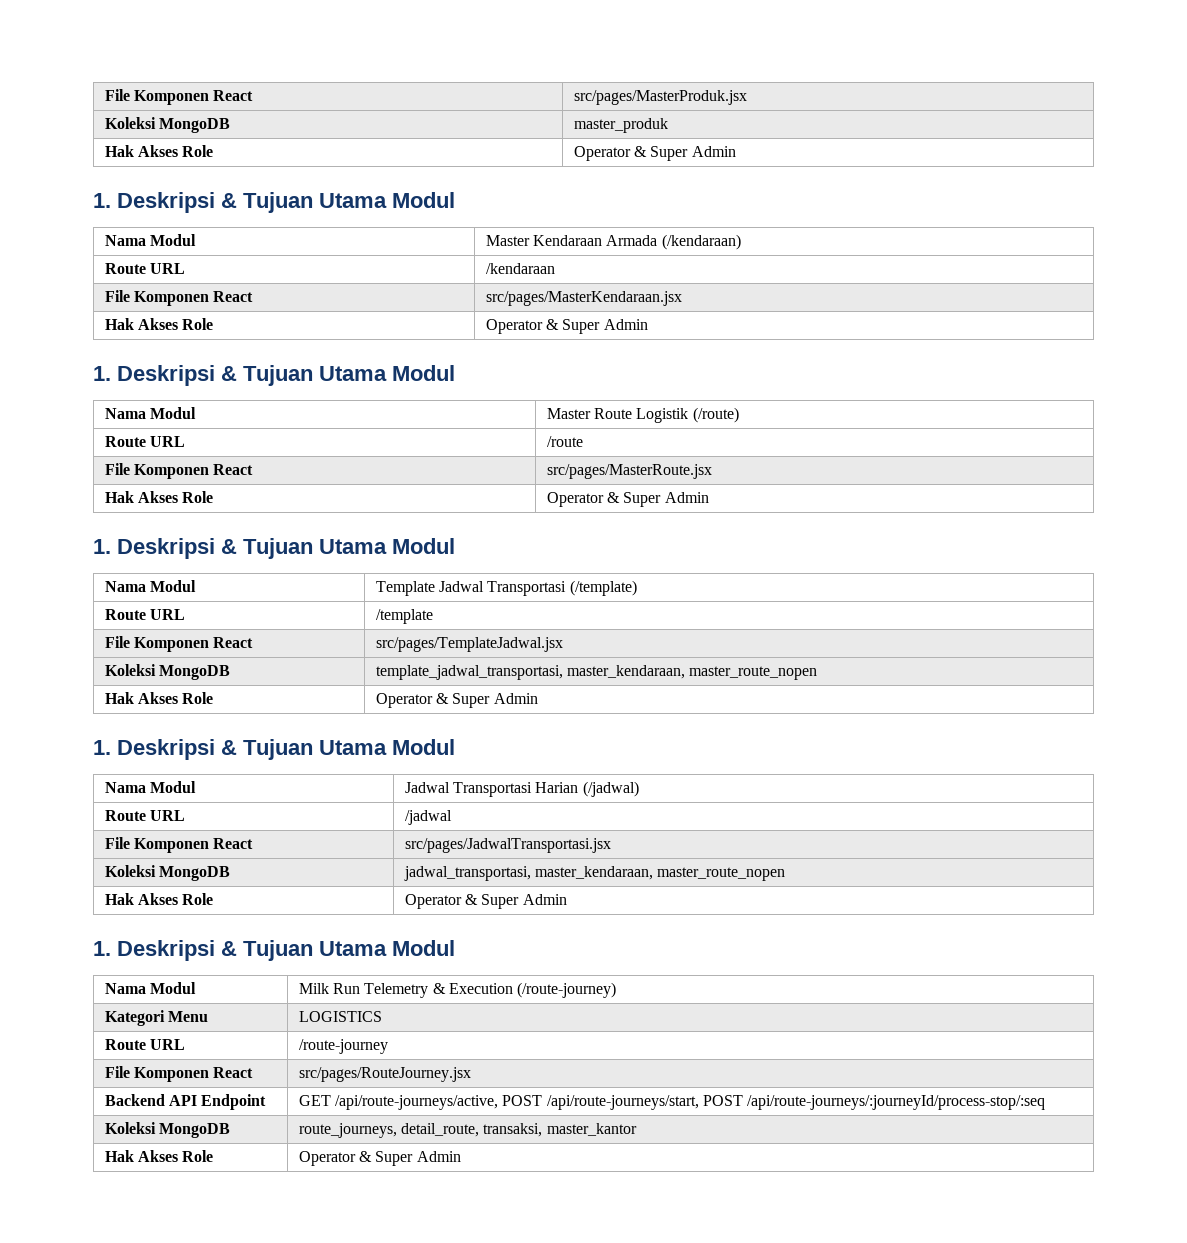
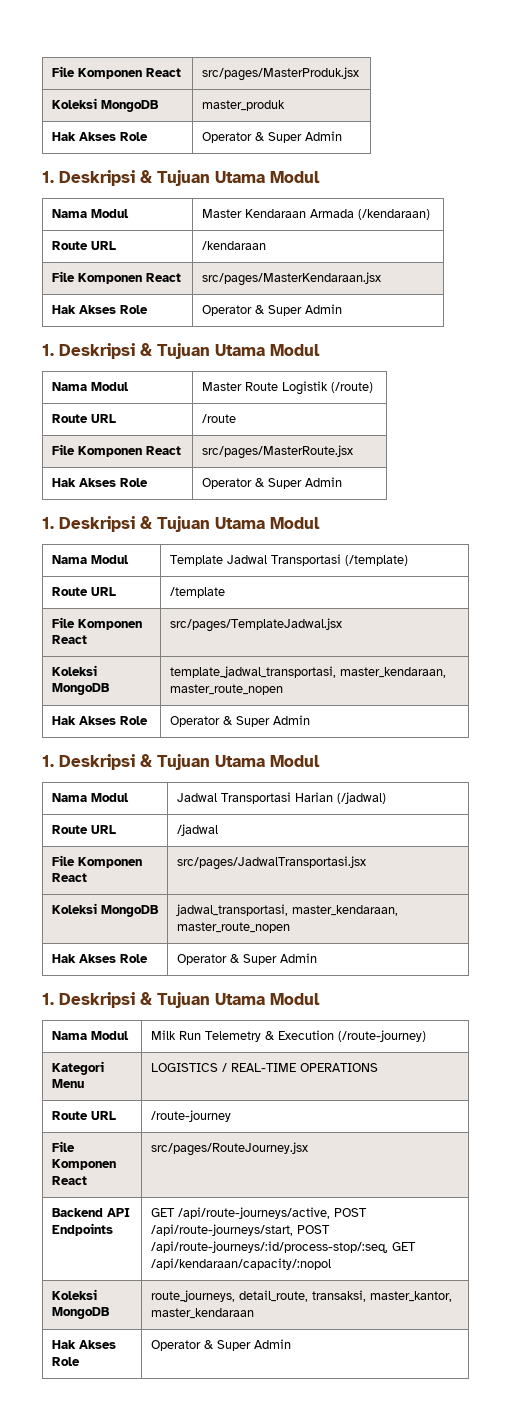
- Kategori Menu | LOGISTICS
+ Kategori Menu | LOGISTICS / REAL-TIME OPERATIONS
- Backend API Endpoint | GET /api/route-journeys/active, POST /api/route-journeys/start, POST /api/route-journeys/:journeyId/process-stop/:seq
+ Backend API Endpoints | GET /api/route-journeys/active, POST /api/route-journeys/start, POST /api/route-journeys/:id/process-stop/:seq, GET /api/kendaraan/capacity/:nopol
- Koleksi MongoDB | route_journeys, detail_route, transaksi, master_kantor
+ Koleksi MongoDB | route_journeys, detail_route, transaksi, master_kantor, master_kendaraan

